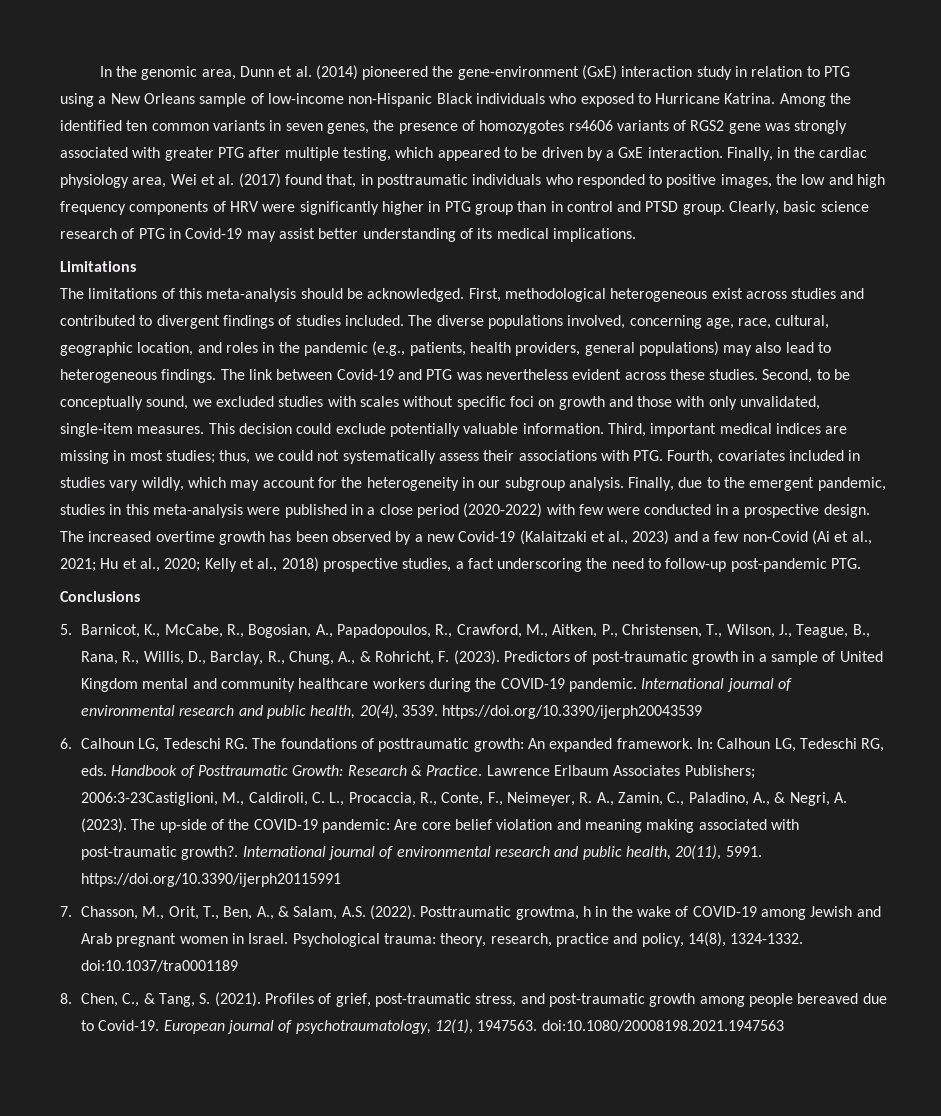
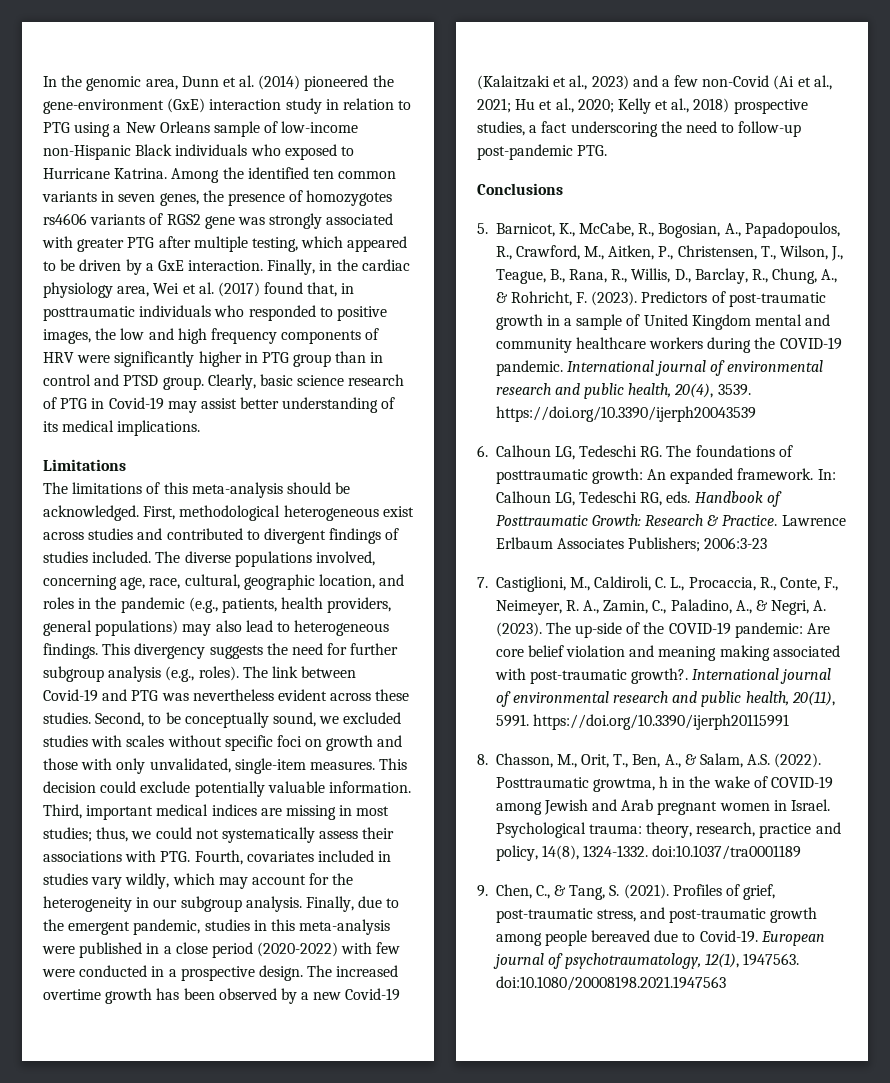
+ This divergency suggests the need for further subgroup analysis (e.g., roles).
- Lawrence Erlbaum Associates Publishers; 2006:3-23Castiglioni, M., Caldiroli, C. L., Procaccia, R., Conte, F., Neimeyer, R. A., Zamin, C., Paladino, A., & Negri, A. (2023).
+ Lawrence Erlbaum Associates Publishers; 2006:3-23
+ 7. Castiglioni, M., Caldiroli, C. L., Procaccia, R., Conte, F., Neimeyer, R. A., Zamin, C., Paladino, A., & Negri, A. (2023).
- 7. Chasson, M., Orit, T., Ben, A., & Salam, A.S. (2022).
+ 8. Chasson, M., Orit, T., Ben, A., & Salam, A.S. (2022).
- 8. Chen, C., & Tang, S. (2021).
+ 9. Chen, C., & Tang, S. (2021).

